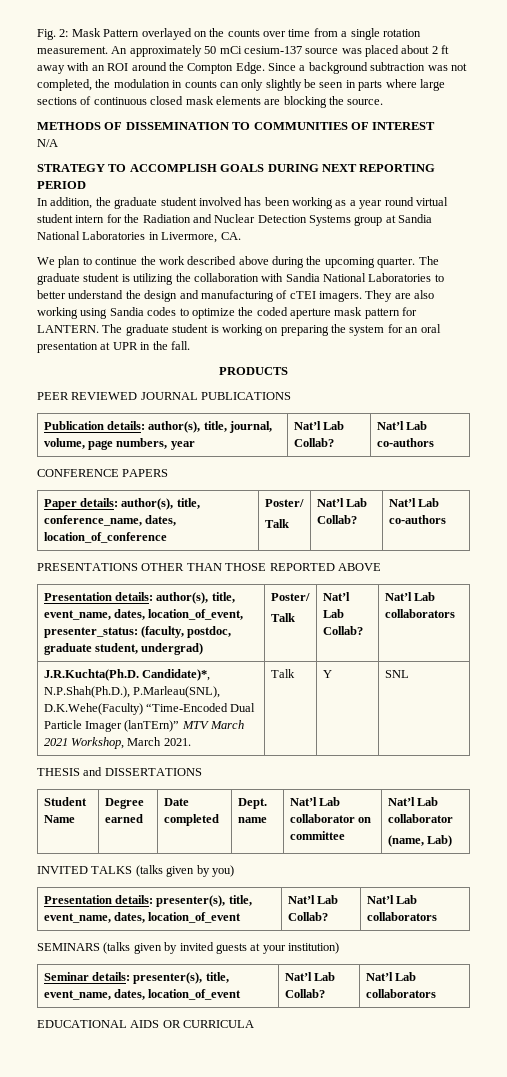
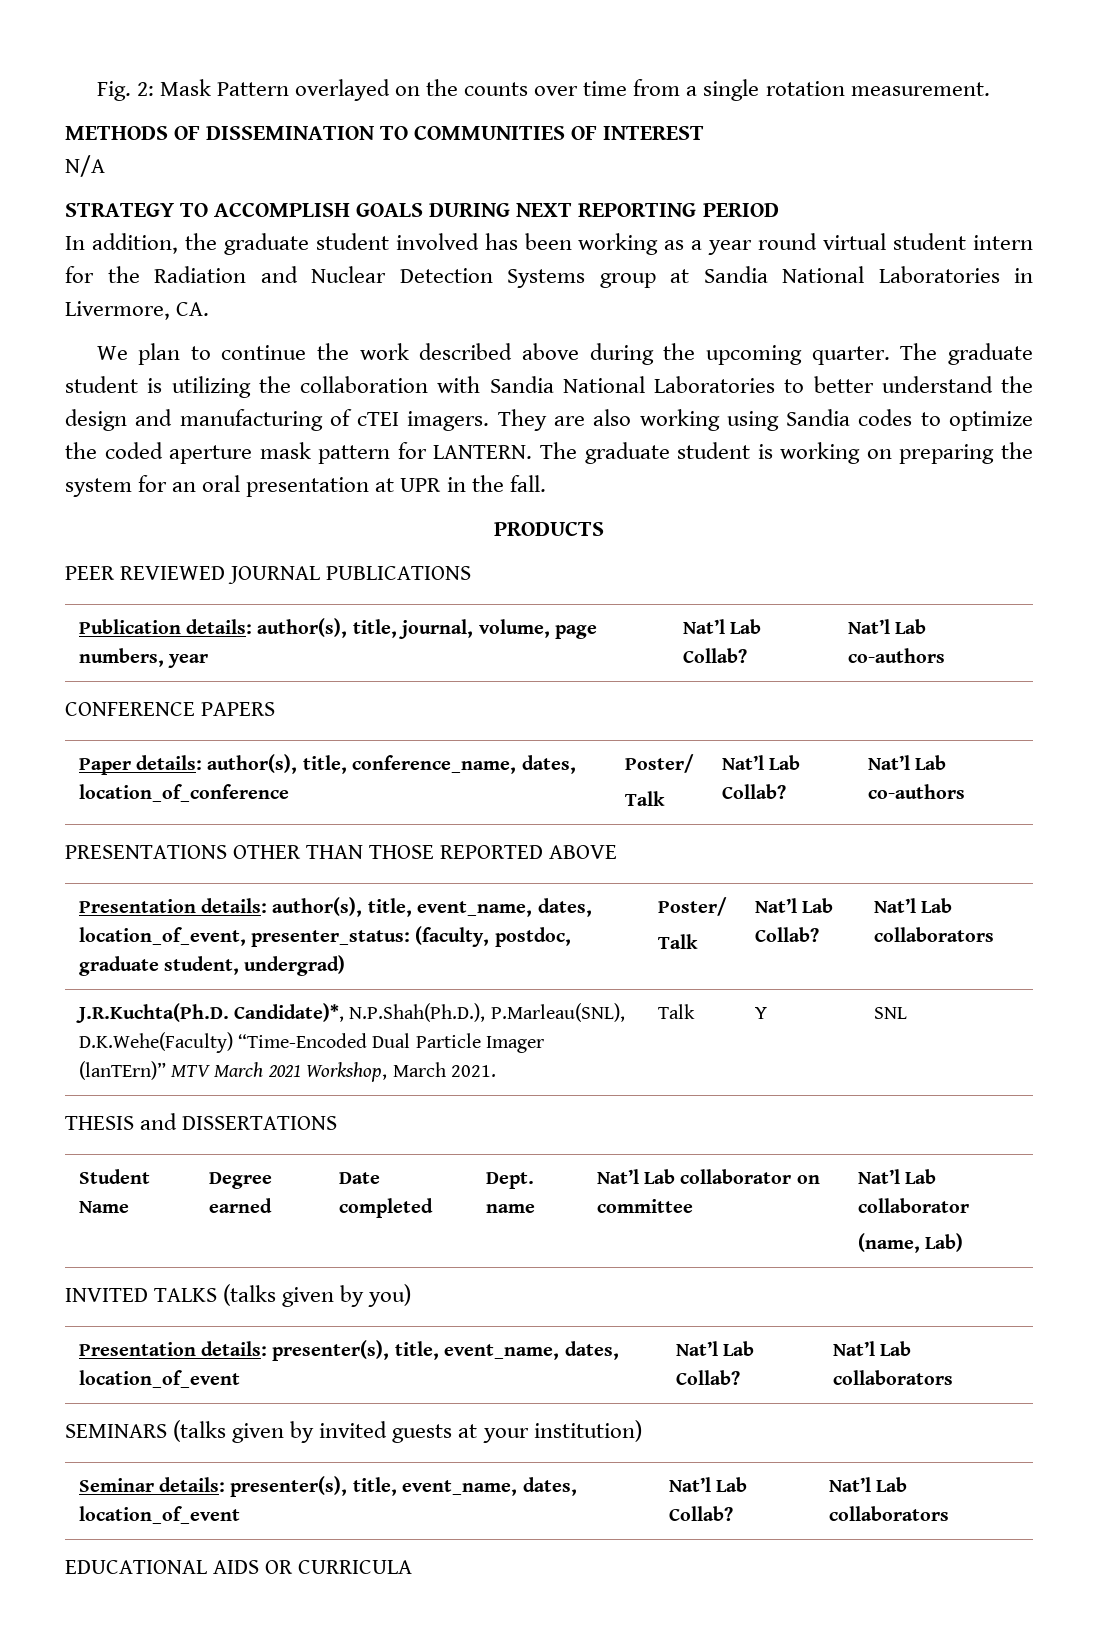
- An approximately 50 mCi cesium-137 source was placed about 2 ft away with an ROI around the Compton Edge. Since a background subtraction was not completed, the modulation in counts can only slightly be seen in parts where large sections of continuous closed mask elements are blocking the source.

